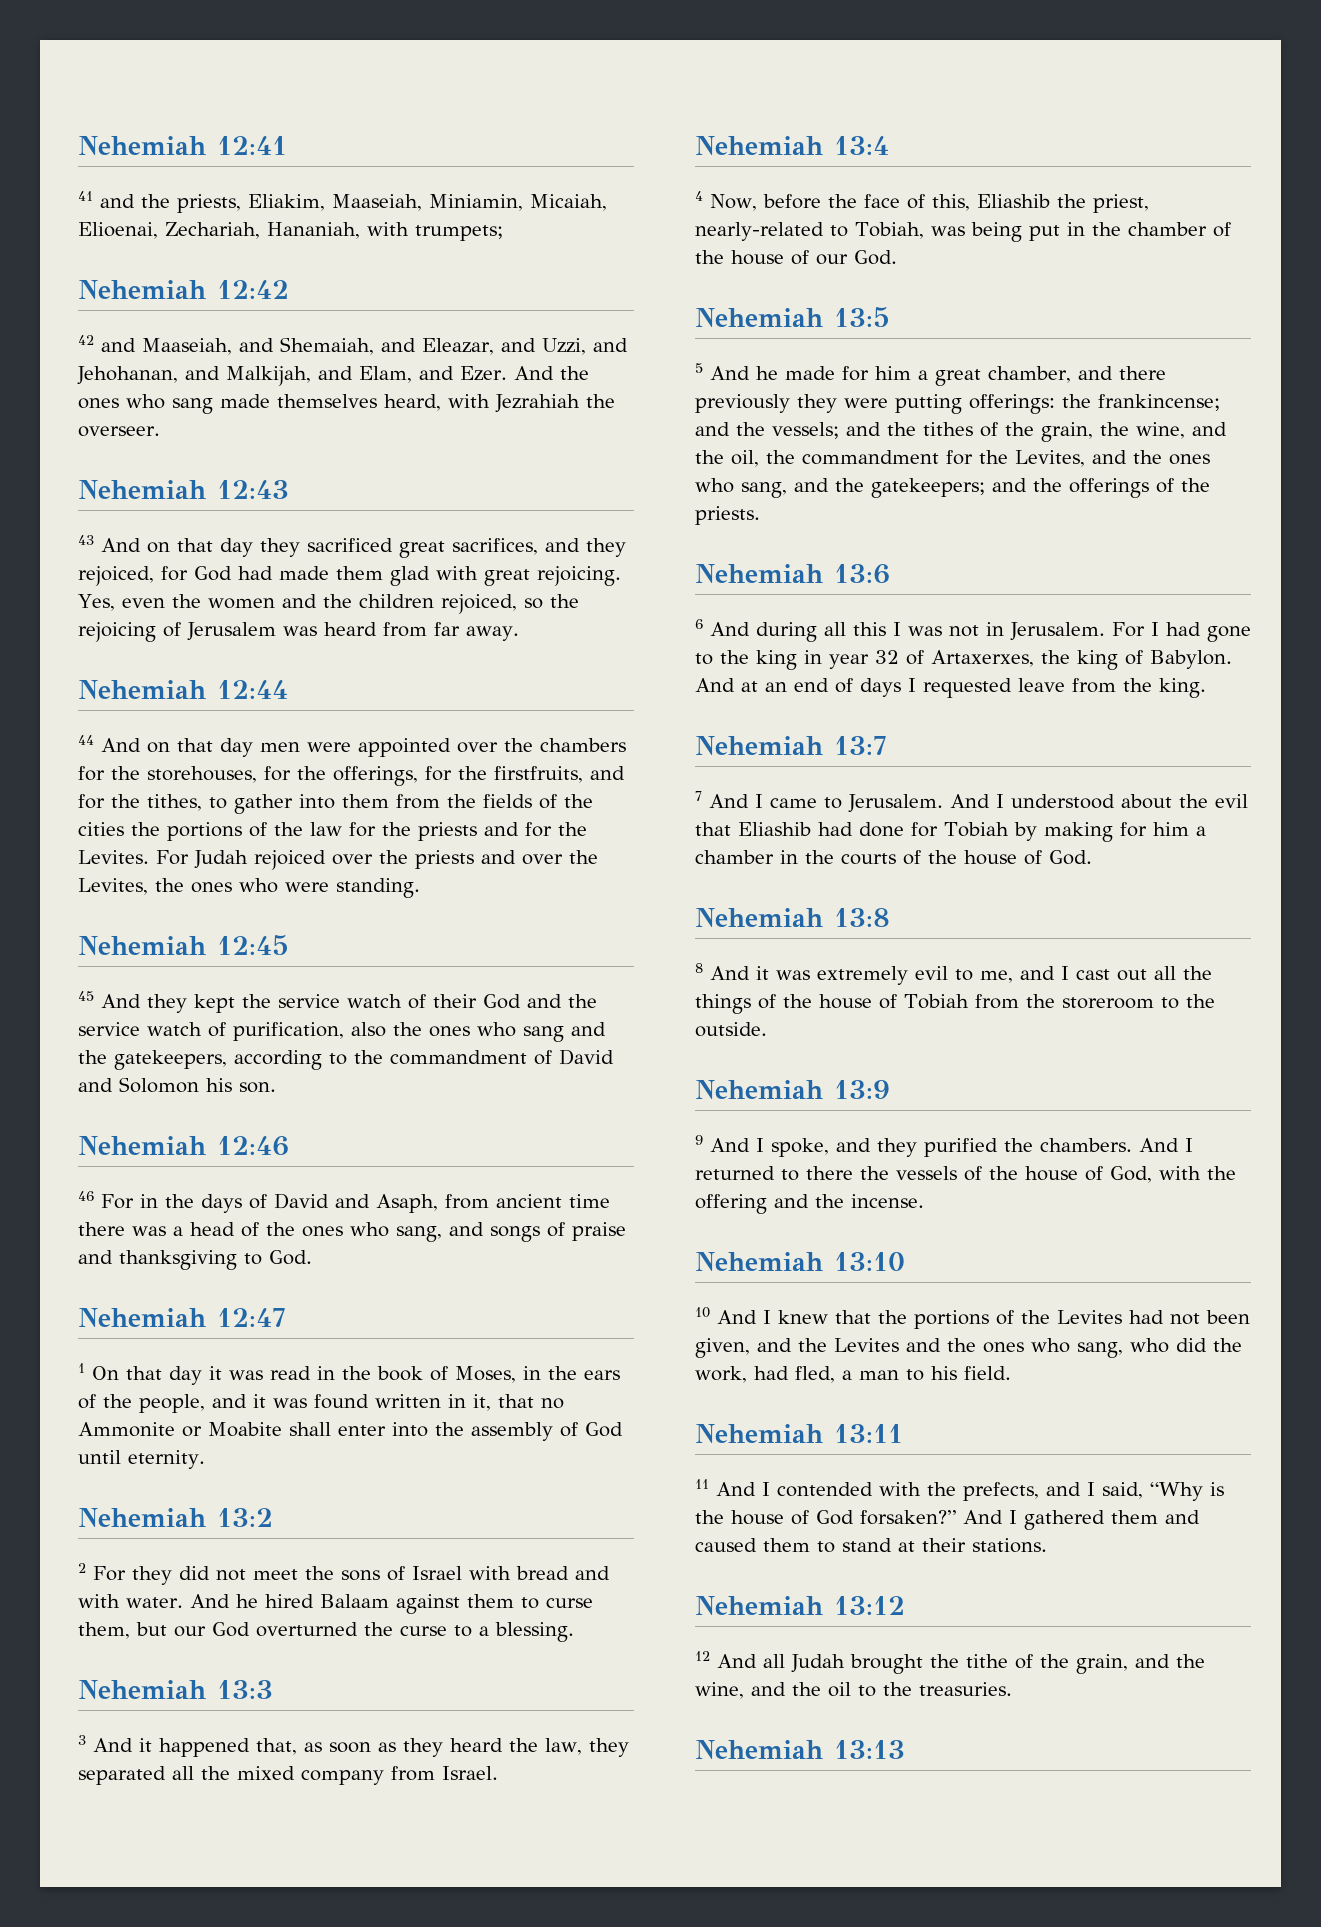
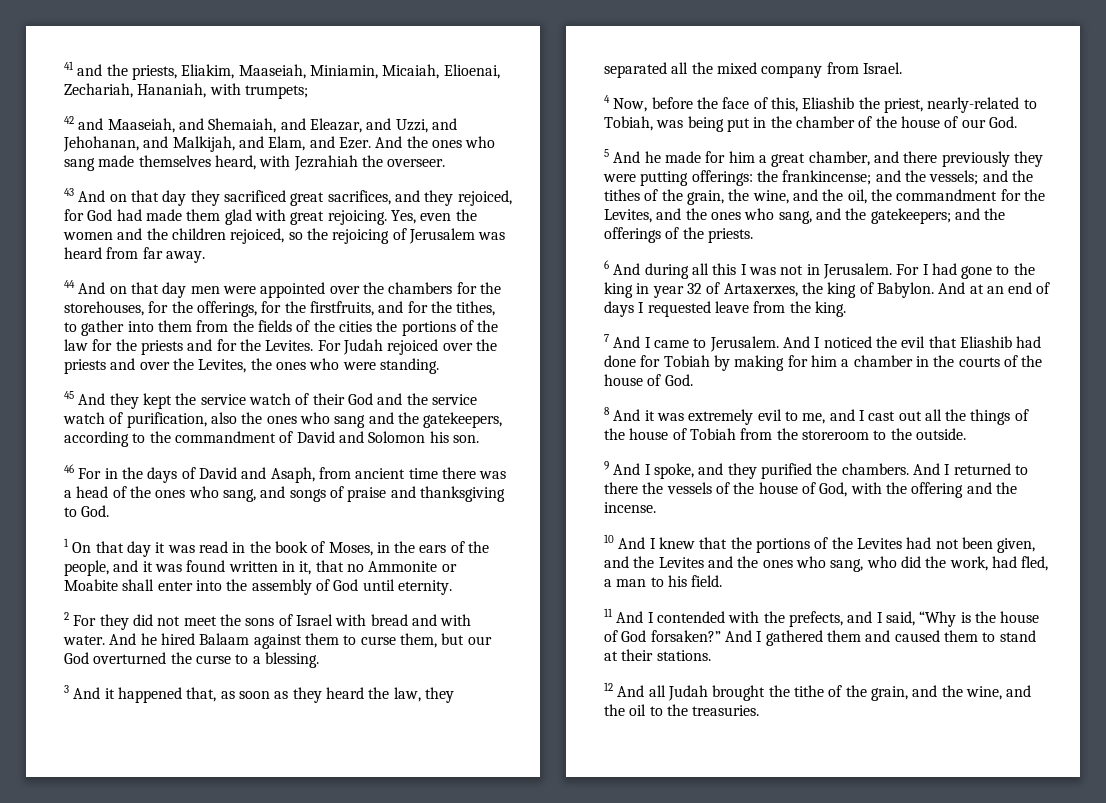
- Nehemiah 12:41
- Nehemiah 12:42
- Nehemiah 12:43
- Nehemiah 12:44
- Nehemiah 12:45
- Nehemiah 12:46
- Nehemiah 12:47
- Nehemiah 13:2
- Nehemiah 13:3
- Nehemiah 13:4
- Nehemiah 13:5
- Nehemiah 13:6
- Nehemiah 13:7
- And I understood about the evil that Eliashib had done for Tobiah by making for him a chamber in the courts of the house of God.
+ And I noticed the evil that Eliashib had done for Tobiah by making for him a chamber in the courts of the house of God.
- Nehemiah 13:8
- Nehemiah 13:9
- Nehemiah 13:10
- Nehemiah 13:11
- Nehemiah 13:12
- Nehemiah 13:13

